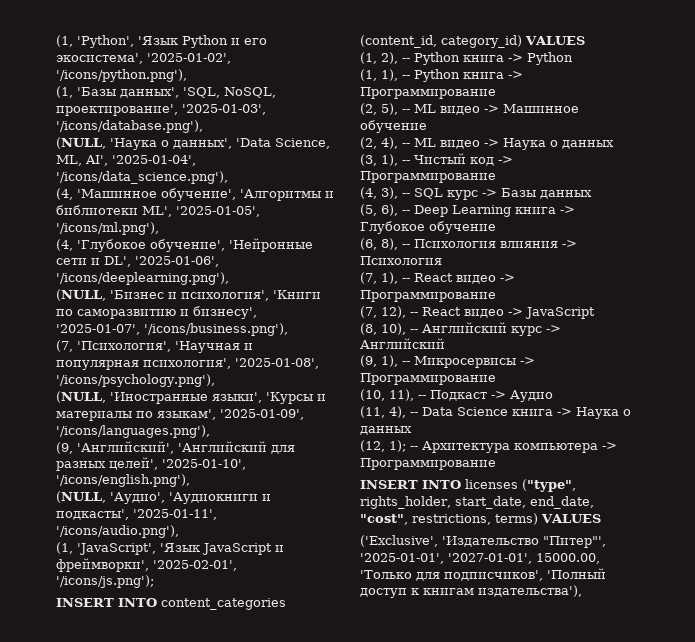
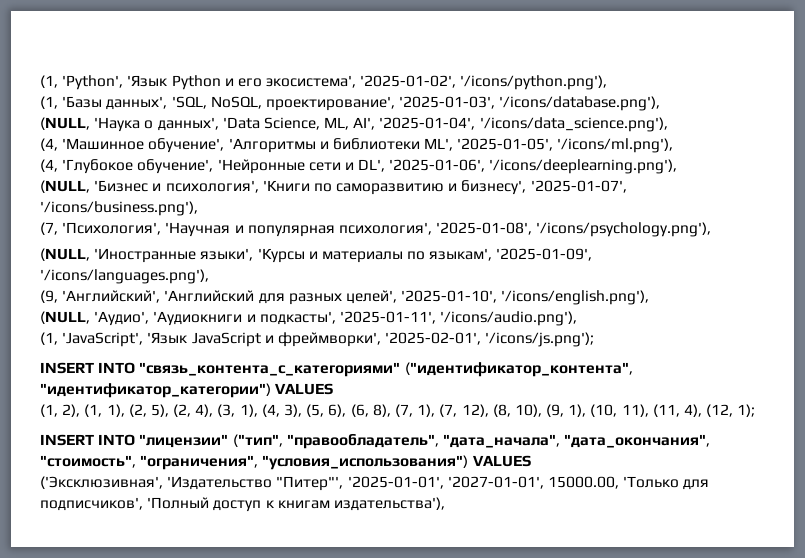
- INSERT INTO content_categories (content_id, category_id) VALUES
+ INSERT INTO "связь_контента_с_категориями" ("идентификатор_контента", "идентификатор_категории") VALUES
- (1, 2), -- Python книга -> Python
- (1, 1), -- Python книга -> Программирование
- (2, 5), -- ML видео -> Машинное обучение
- (2, 4), -- ML видео -> Наука о данных
- (3, 1), -- Чистый код -> Программирование
- (4, 3), -- SQL курс -> Базы данных
- (5, 6), -- Deep Learning книга -> Глубокое обучение
- (6, 8), -- Психология влияния -> Психология
- (7, 1), -- React видео -> Программирование
- (7, 12), -- React видео -> JavaScript
- (8, 10), -- Английский курс -> Английский
- (9, 1), -- Микросервисы -> Программирование
- (10, 11), -- Подкаст -> Аудио
- (11, 4), -- Data Science книга -> Наука о данных
- (12, 1); -- Архитектура компьютера -> Программирование
- INSERT INTO licenses ("type", rights_holder, start_date, end_date, "cost", restrictions, terms) VALUES
- ('Exclusive', 'Издательство "Питер"', '2025-01-01', '2027-01-01', 15000.00, 'Только для подписчиков', 'Полный доступ к книгам издательства'),
+ (1, 2), (1, 1), (2, 5), (2, 4), (3, 1), (4, 3), (5, 6), (6, 8), (7, 1), (7, 12), (8, 10), (9, 1), (10, 11), (11, 4), (12, 1);
+ INSERT INTO "лицензии" ("тип", "правообладатель", "дата_начала", "дата_окончания", "стоимость", "ограничения", "условия_использования") VALUES
+ ('Эксклюзивная', 'Издательство "Питер"', '2025-01-01', '2027-01-01', 15000.00, 'Только для подписчиков', 'Полный доступ к книгам издательства'),

